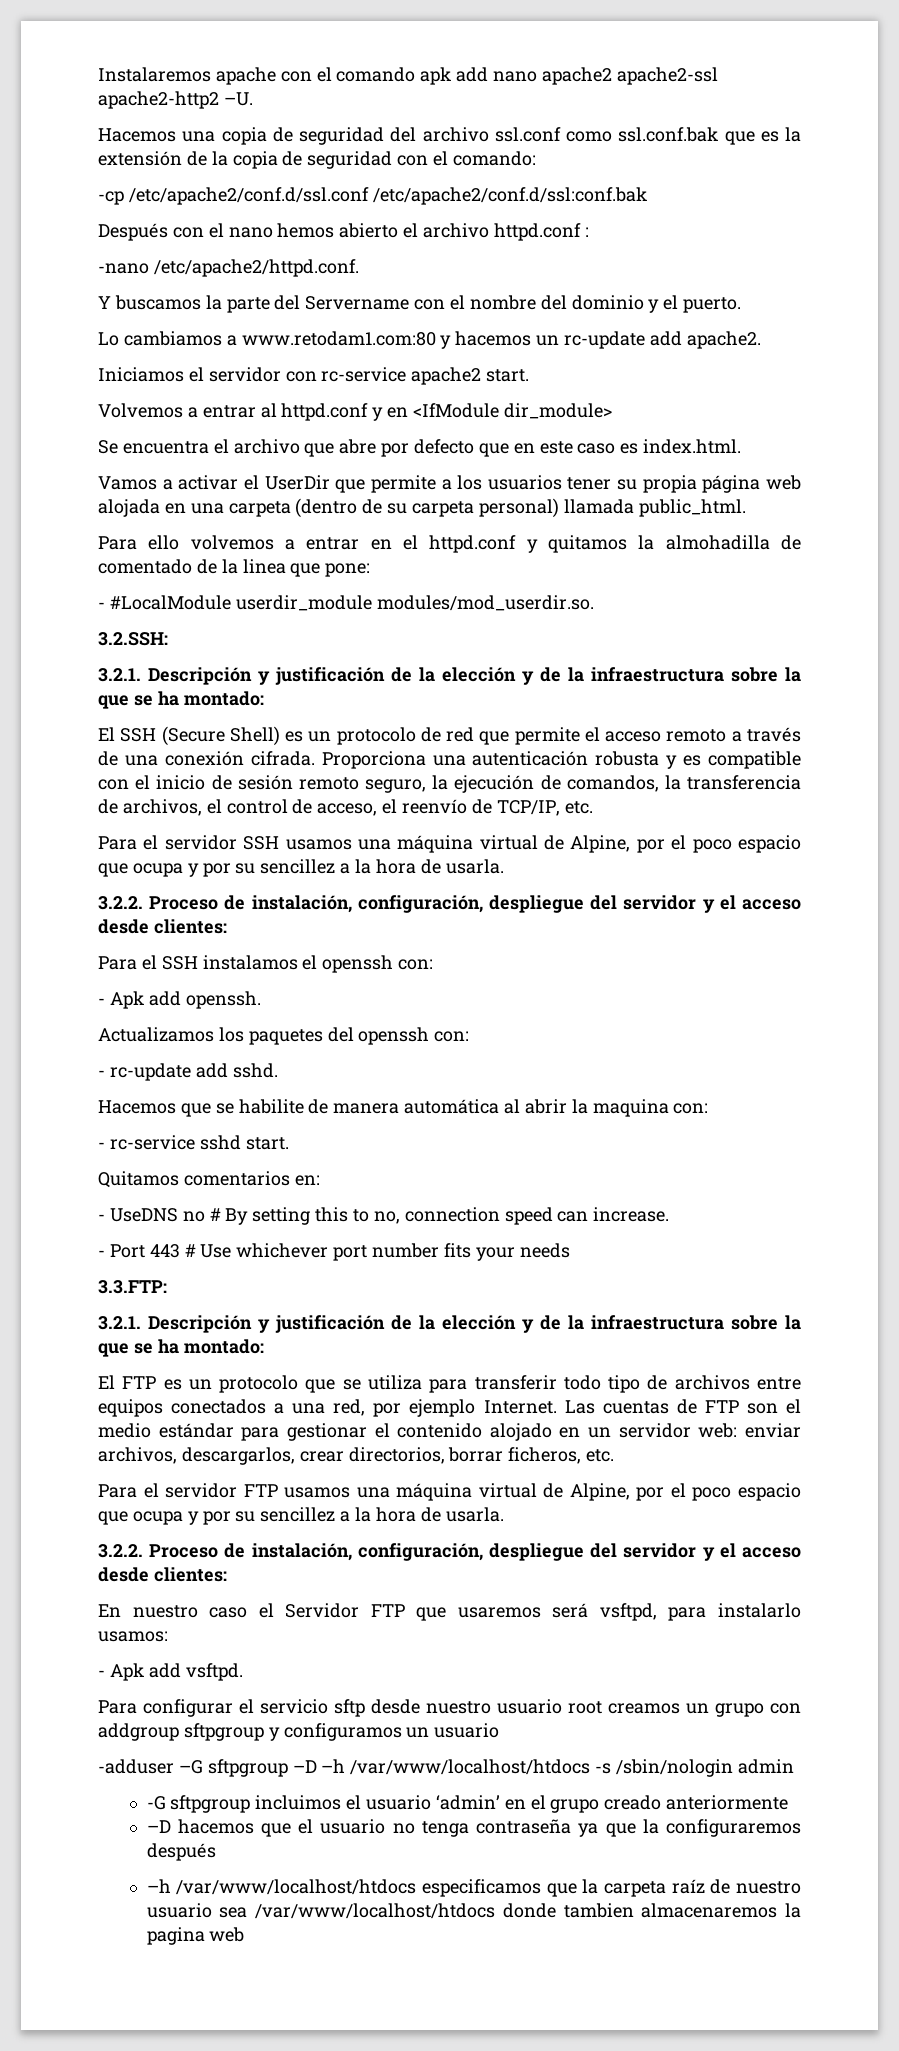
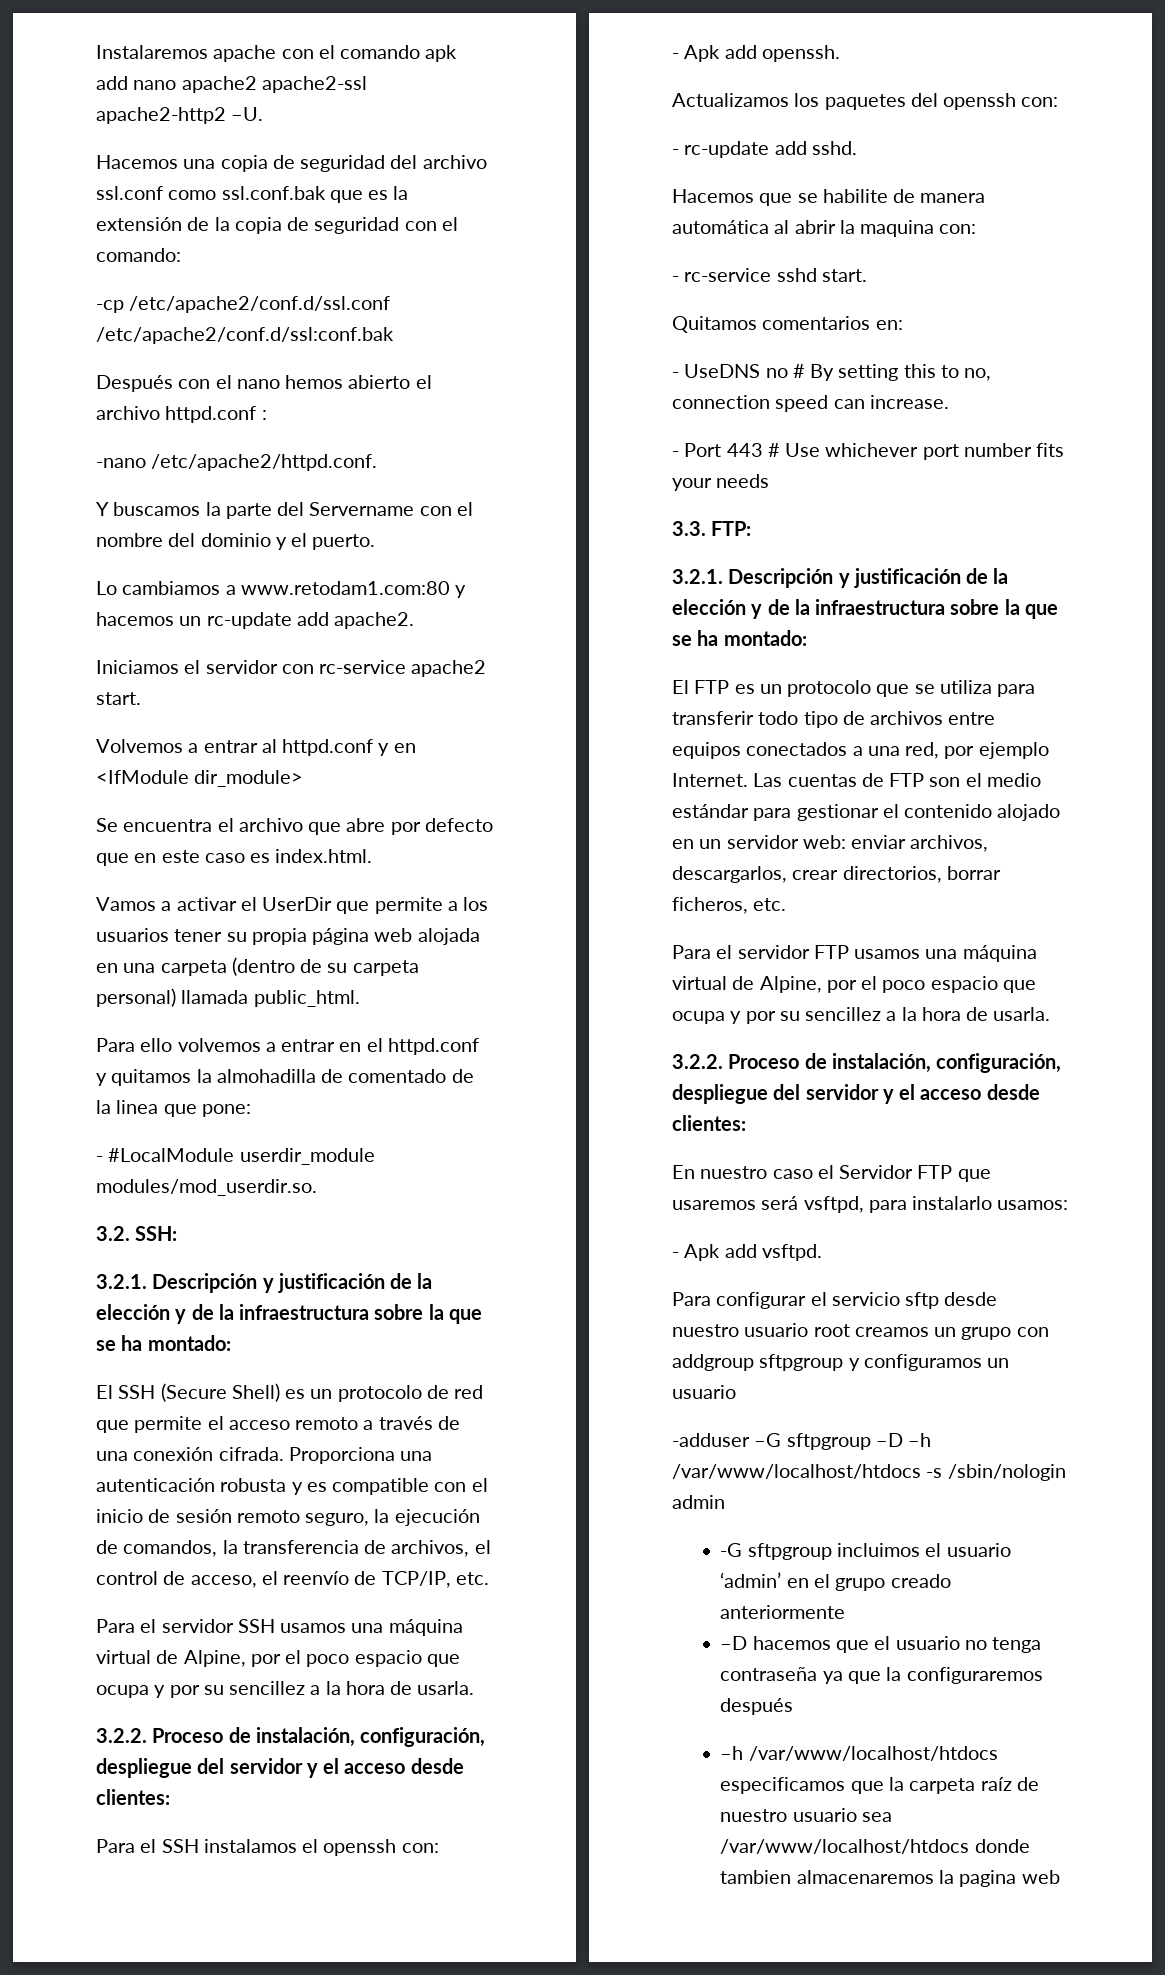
- 3.2.SSH:
+ 3.2. SSH:
- 3.3.FTP:
+ 3.3. FTP:

